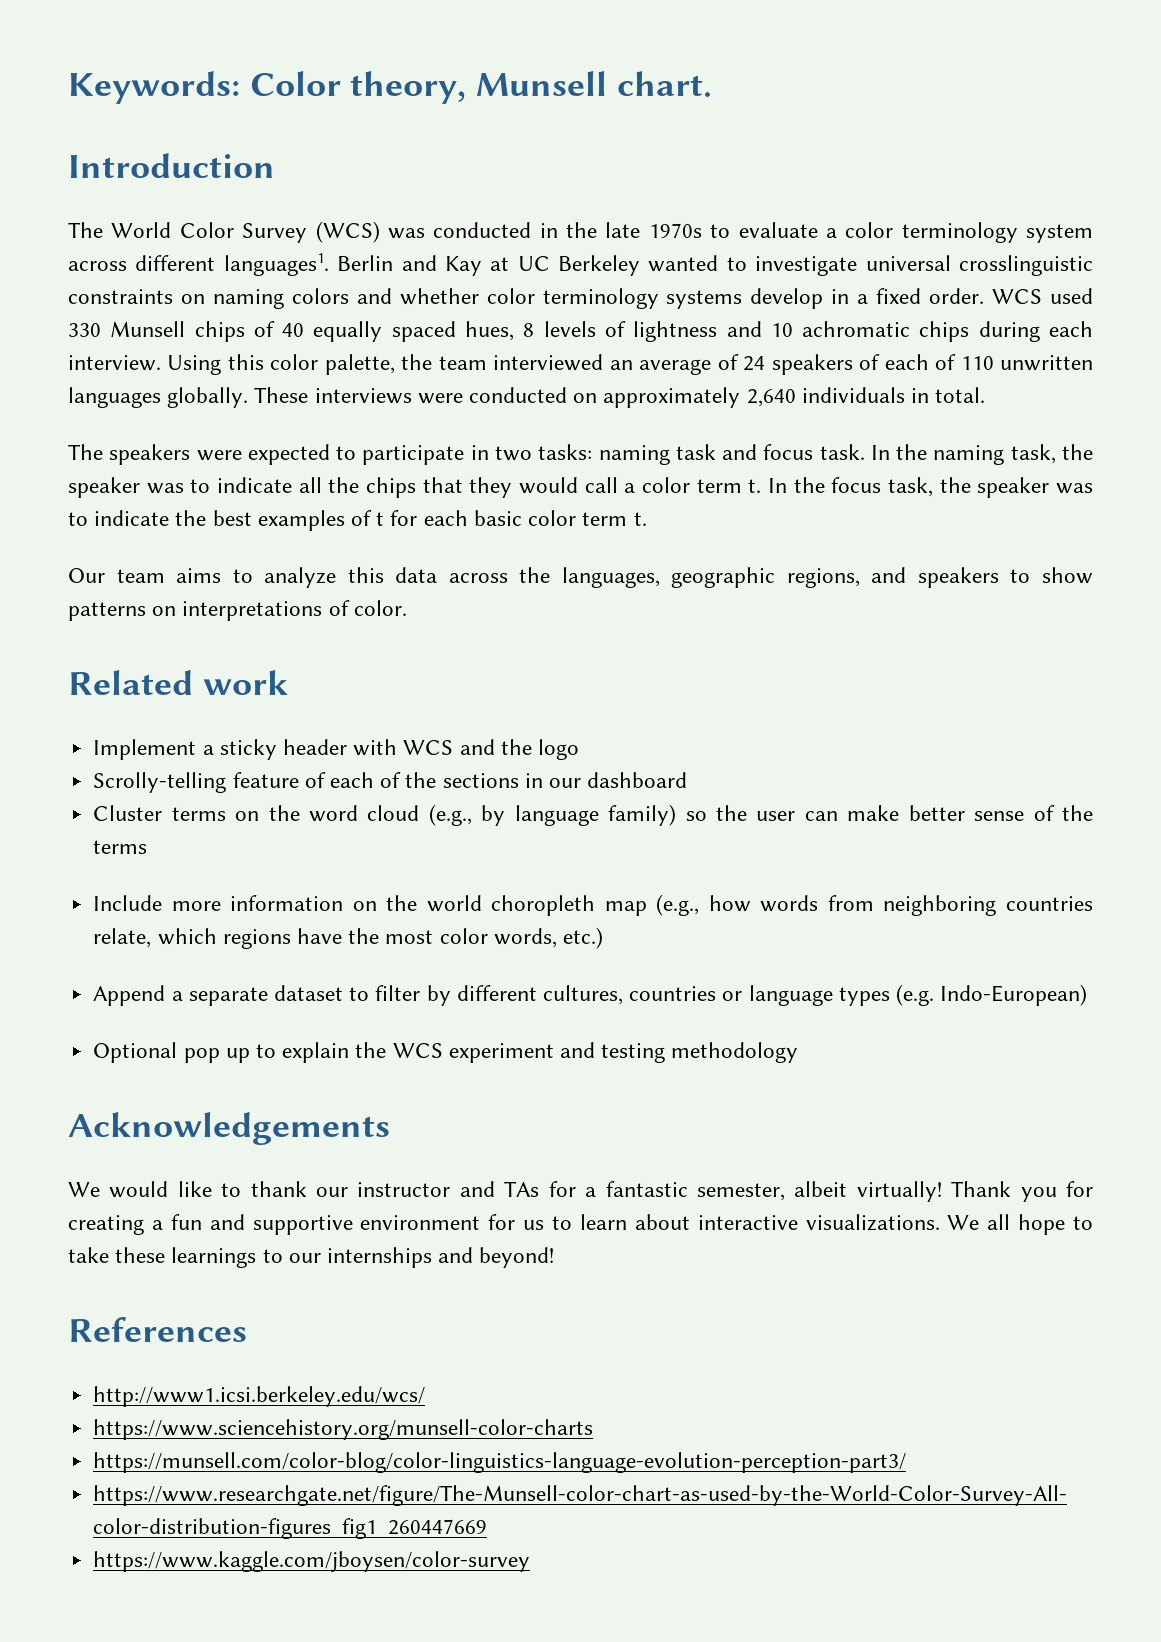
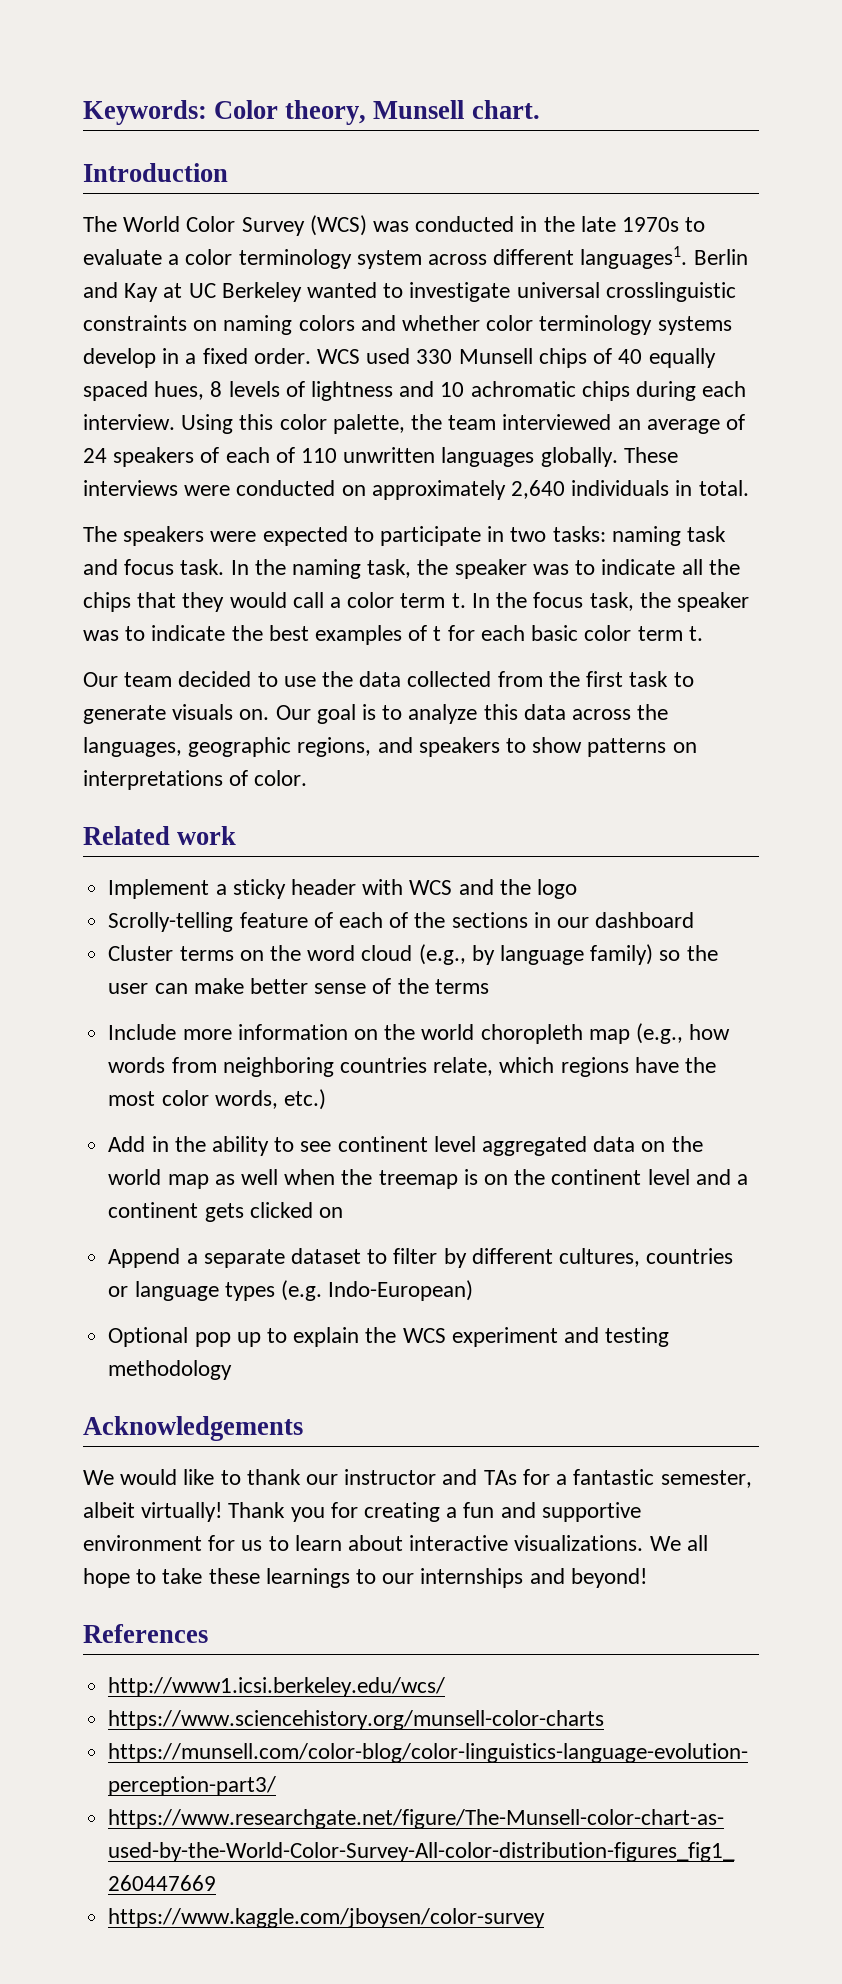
- Our team aims to analyze this data across the languages, geographic regions, and speakers to show patterns on interpretations of color.
+ Our team decided to use the data collected from the first task to generate visuals on. Our goal is to analyze this data across the languages, geographic regions, and speakers to show patterns on interpretations of color.
+ Add in the ability to see continent level aggregated data on the world map as well when the treemap is on the continent level and a continent gets clicked on

